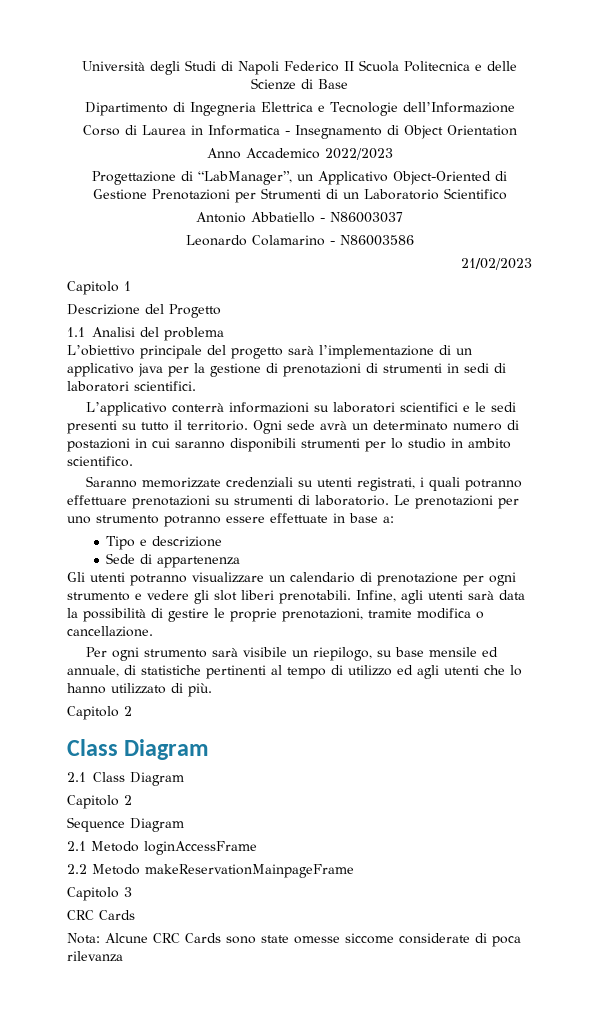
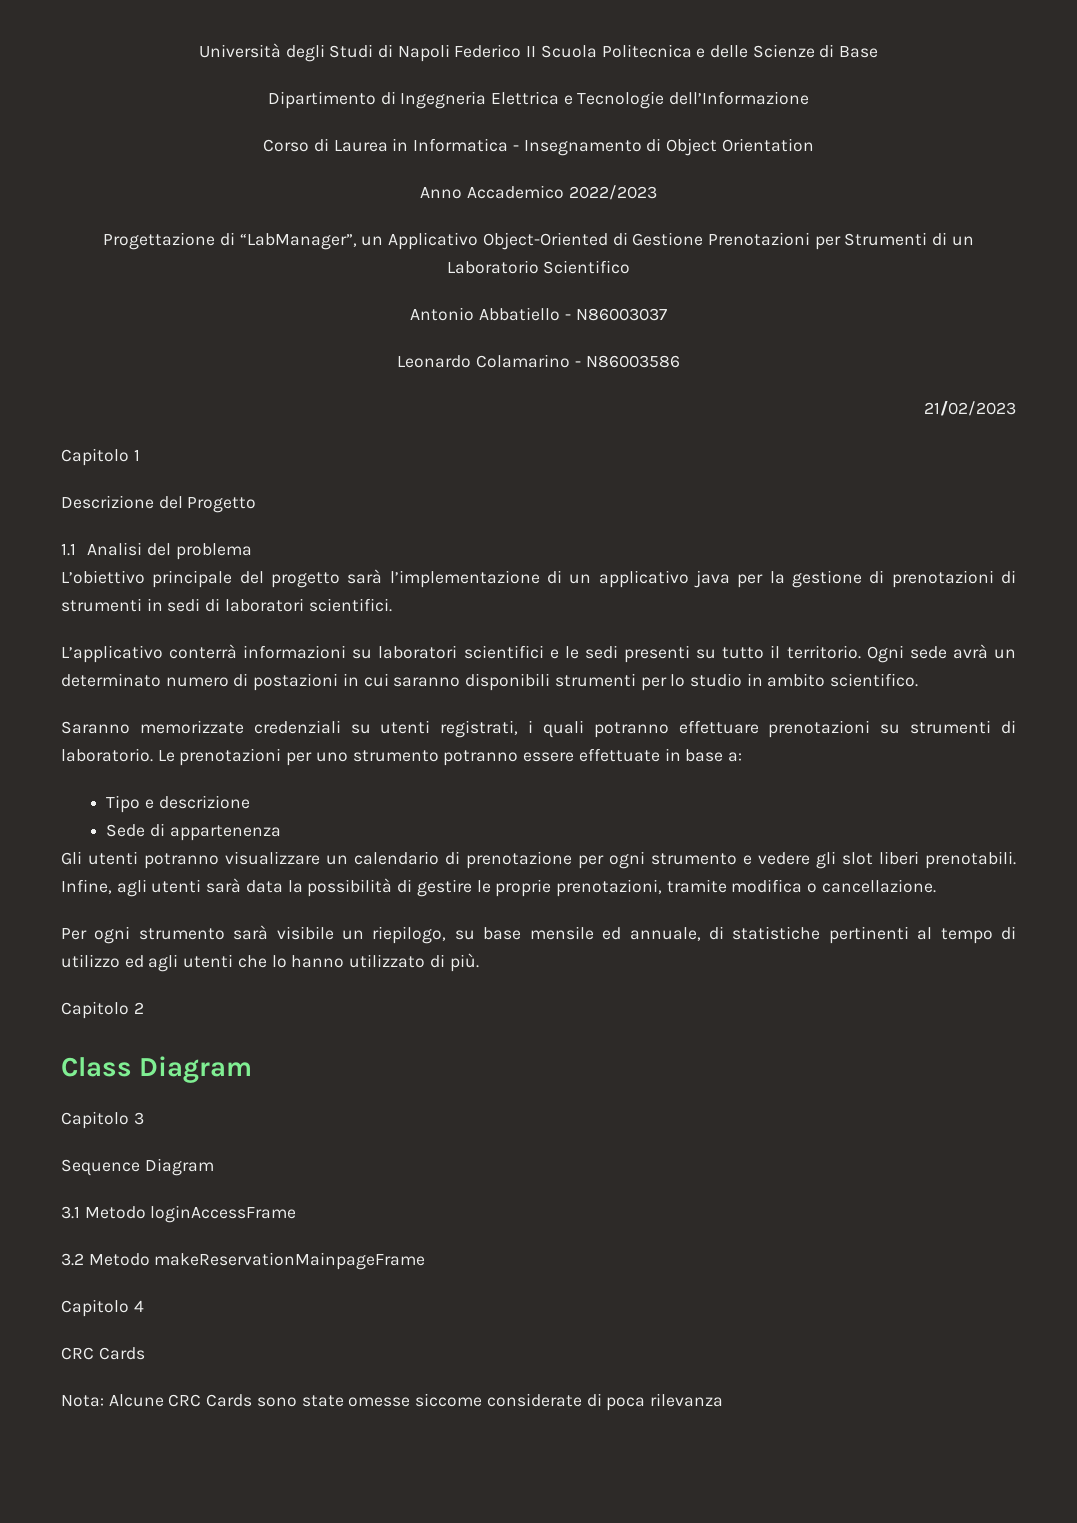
- 2.1 Class Diagram
- Capitolo 2
+ Capitolo 3
- 2.1 Metodo loginAccessFrame
+ 3.1 Metodo loginAccessFrame
- 2.2 Metodo makeReservationMainpageFrame
+ 3.2 Metodo makeReservationMainpageFrame
- Capitolo 3
+ Capitolo 4

